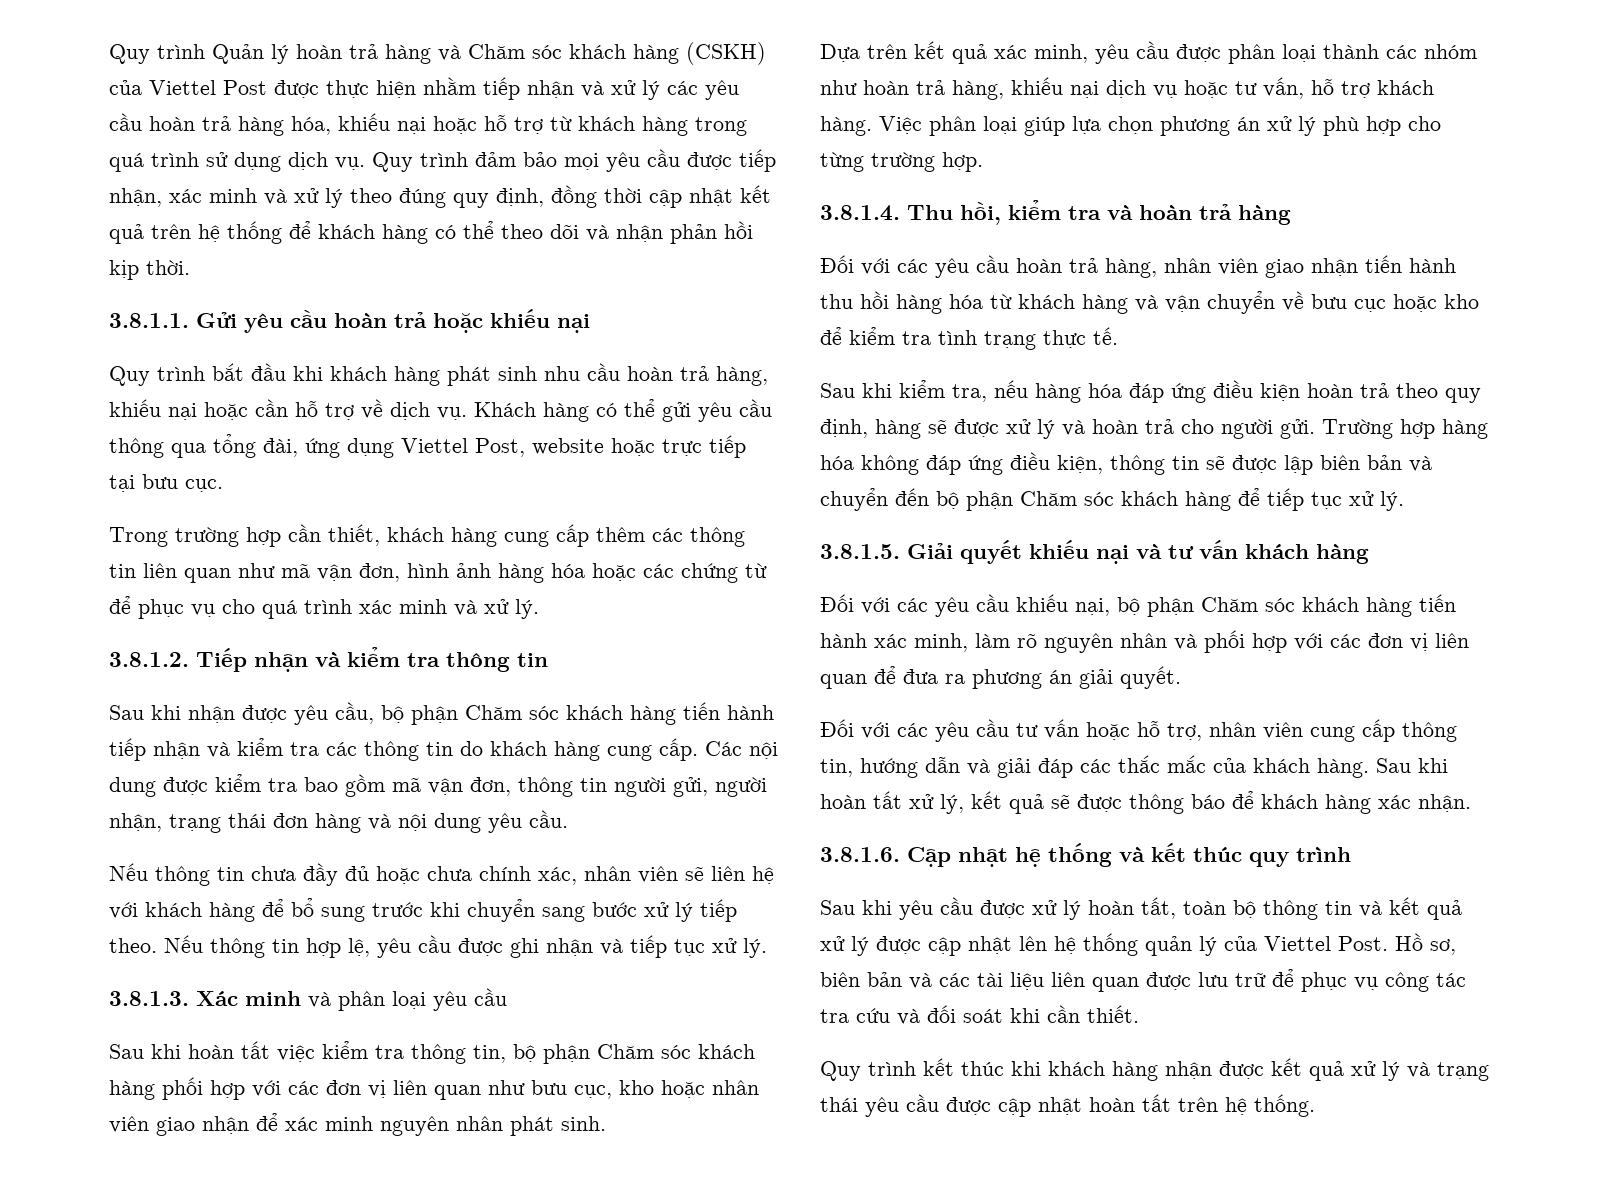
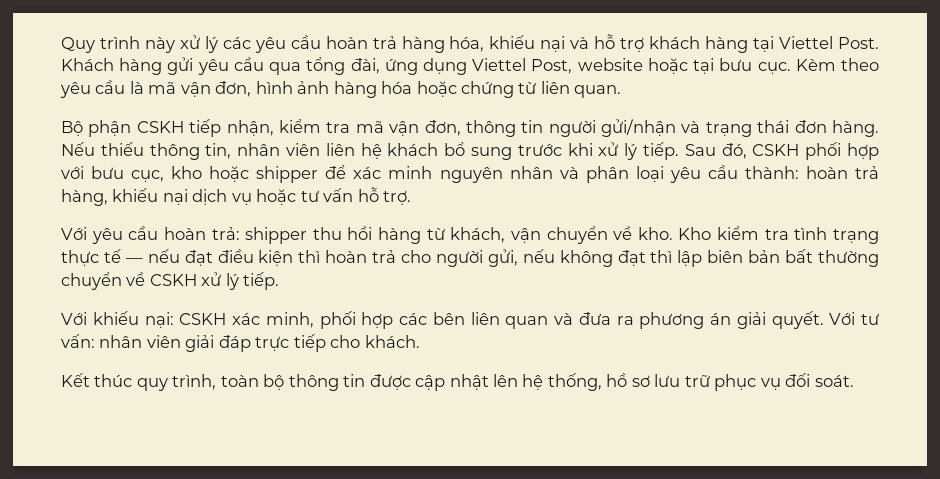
- Quy trình Quản lý hoàn trả hàng và Chăm sóc khách hàng (CSKH) của Viettel Post được thực hiện nhằm tiếp nhận và xử lý các yêu cầu hoàn trả hàng hóa, khiếu nại hoặc hỗ trợ từ khách hàng trong quá trình sử dụng dịch vụ. Quy trình đảm bảo mọi yêu cầu được tiếp nhận, xác minh và xử lý theo đúng quy định, đồng thời cập nhật kết quả trên hệ thống để khách hàng có thể theo dõi và nhận phản hồi kịp thời.
- 3.8.1.1. Gửi yêu cầu hoàn trả hoặc khiếu nại
- Quy trình bắt đầu khi khách hàng phát sinh nhu cầu hoàn trả hàng, khiếu nại hoặc cần hỗ trợ về dịch vụ. Khách hàng có thể gửi yêu cầu thông qua tổng đài, ứng dụng Viettel Post, website hoặc trực tiếp tại bưu cục.
- Trong trường hợp cần thiết, khách hàng cung cấp thêm các thông tin liên quan như mã vận đơn, hình ảnh hàng hóa hoặc các chứng từ để phục vụ cho quá trình xác minh và xử lý.
- 3.8.1.2. Tiếp nhận và kiểm tra thông tin
- Sau khi nhận được yêu cầu, bộ phận Chăm sóc khách hàng tiến hành tiếp nhận và kiểm tra các thông tin do khách hàng cung cấp. Các nội dung được kiểm tra bao gồm mã vận đơn, thông tin người gửi, người nhận, trạng thái đơn hàng và nội dung yêu cầu.
- Nếu thông tin chưa đầy đủ hoặc chưa chính xác, nhân viên sẽ liên hệ với khách hàng để bổ sung trước khi chuyển sang bước xử lý tiếp theo. Nếu thông tin hợp lệ, yêu cầu được ghi nhận và tiếp tục xử lý.
- 3.8.1.3. Xác minh và phân loại yêu cầu
- Sau khi hoàn tất việc kiểm tra thông tin, bộ phận Chăm sóc khách hàng phối hợp với các đơn vị liên quan như bưu cục, kho hoặc nhân viên giao nhận để xác minh nguyên nhân phát sinh.
- Dựa trên kết quả xác minh, yêu cầu được phân loại thành các nhóm như hoàn trả hàng, khiếu nại dịch vụ hoặc tư vấn, hỗ trợ khách hàng. Việc phân loại giúp lựa chọn phương án xử lý phù hợp cho từng trường hợp.
- 3.8.1.4. Thu hồi, kiểm tra và hoàn trả hàng
- Đối với các yêu cầu hoàn trả hàng, nhân viên giao nhận tiến hành thu hồi hàng hóa từ khách hàng và vận chuyển về bưu cục hoặc kho để kiểm tra tình trạng thực tế.
- Sau khi kiểm tra, nếu hàng hóa đáp ứng điều kiện hoàn trả theo quy định, hàng sẽ được xử lý và hoàn trả cho người gửi. Trường hợp hàng hóa không đáp ứng điều kiện, thông tin sẽ được lập biên bản và chuyển đến bộ phận Chăm sóc khách hàng để tiếp tục xử lý.
- 3.8.1.5. Giải quyết khiếu nại và tư vấn khách hàng
- Đối với các yêu cầu khiếu nại, bộ phận Chăm sóc khách hàng tiến hành xác minh, làm rõ nguyên nhân và phối hợp với các đơn vị liên quan để đưa ra phương án giải quyết.
- Đối với các yêu cầu tư vấn hoặc hỗ trợ, nhân viên cung cấp thông tin, hướng dẫn và giải đáp các thắc mắc của khách hàng. Sau khi hoàn tất xử lý, kết quả sẽ được thông báo để khách hàng xác nhận.
- 3.8.1.6. Cập nhật hệ thống và kết thúc quy trình
- Sau khi yêu cầu được xử lý hoàn tất, toàn bộ thông tin và kết quả xử lý được cập nhật lên hệ thống quản lý của Viettel Post. Hồ sơ, biên bản và các tài liệu liên quan được lưu trữ để phục vụ công tác tra cứu và đối soát khi cần thiết.
- Quy trình kết thúc khi khách hàng nhận được kết quả xử lý và trạng thái yêu cầu được cập nhật hoàn tất trên hệ thống.
+ Quy trình này xử lý các yêu cầu hoàn trả hàng hóa, khiếu nại và hỗ trợ khách hàng tại Viettel Post. Khách hàng gửi yêu cầu qua tổng đài, ứng dụng Viettel Post, website hoặc tại bưu cục. Kèm theo yêu cầu là mã vận đơn, hình ảnh hàng hóa hoặc chứng từ liên quan.
+ Bộ phận CSKH tiếp nhận, kiểm tra mã vận đơn, thông tin người gửi/nhận và trạng thái đơn hàng. Nếu thiếu thông tin, nhân viên liên hệ khách bổ sung trước khi xử lý tiếp. Sau đó, CSKH phối hợp với bưu cục, kho hoặc shipper để xác minh nguyên nhân và phân loại yêu cầu thành: hoàn trả hàng, khiếu nại dịch vụ hoặc tư vấn hỗ trợ.
+ Với yêu cầu hoàn trả: shipper thu hồi hàng từ khách, vận chuyển về kho. Kho kiểm tra tình trạng thực tế — nếu đạt điều kiện thì hoàn trả cho người gửi, nếu không đạt thì lập biên bản bất thường chuyển về CSKH xử lý tiếp.
+ Với khiếu nại: CSKH xác minh, phối hợp các bên liên quan và đưa ra phương án giải quyết. Với tư vấn: nhân viên giải đáp trực tiếp cho khách.
+ Kết thúc quy trình, toàn bộ thông tin được cập nhật lên hệ thống, hồ sơ lưu trữ phục vụ đối soát.

